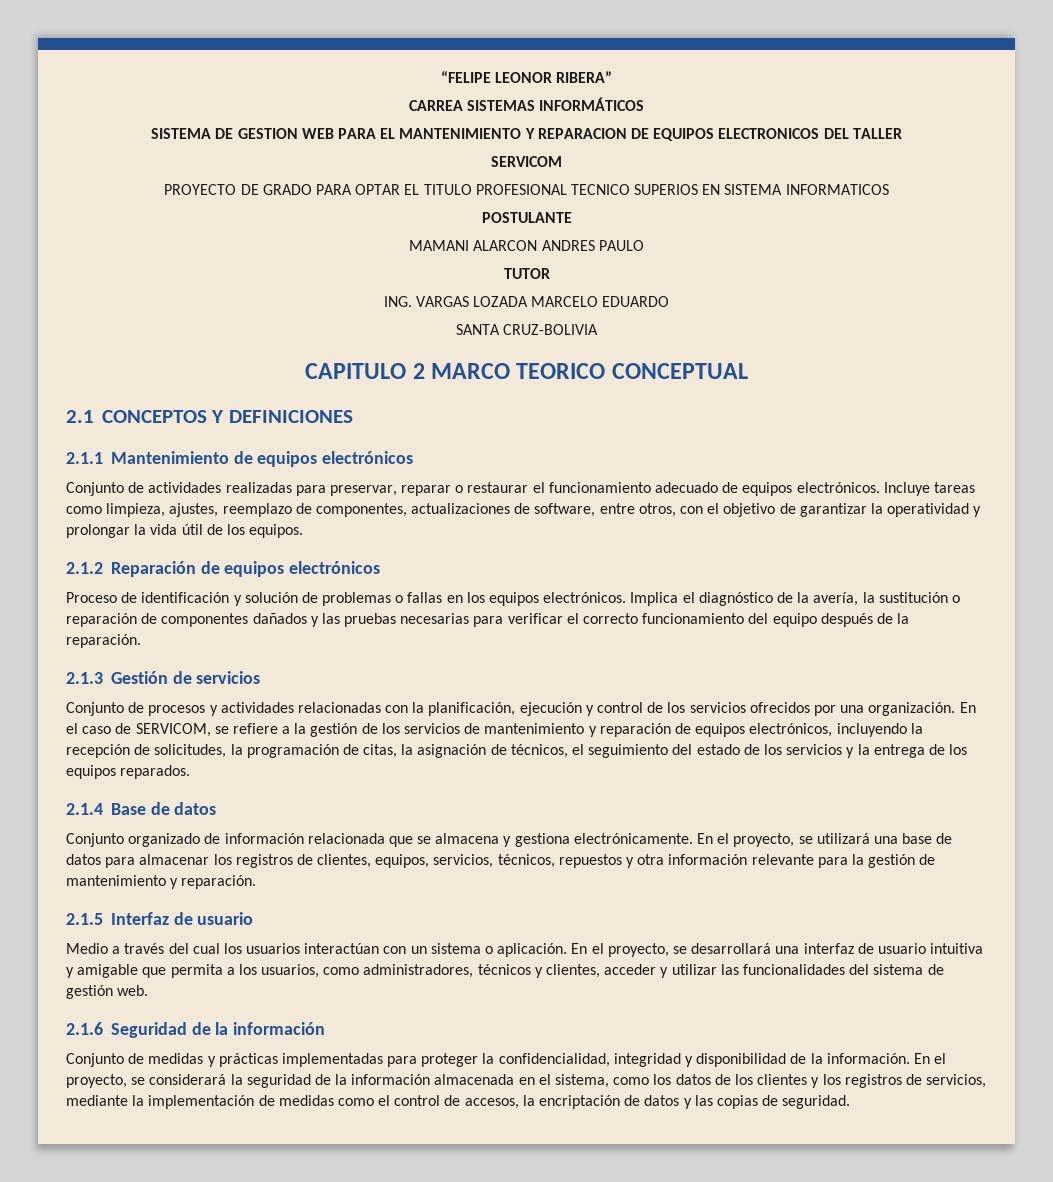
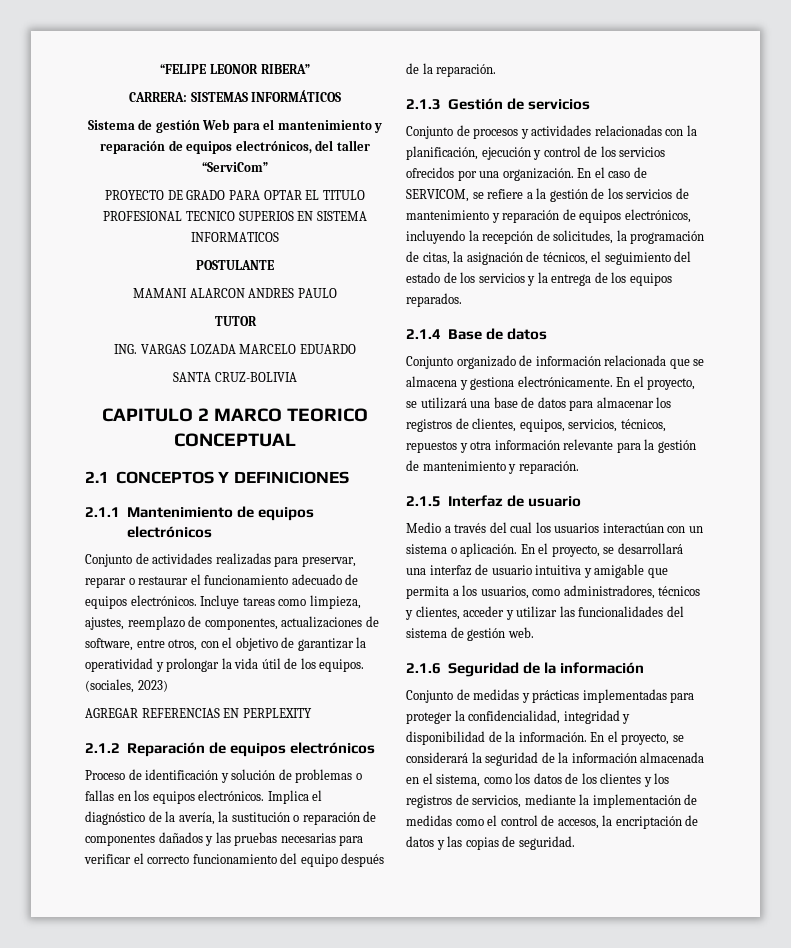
- CARREA SISTEMAS INFORMÁTICOS
+ CARRERA: SISTEMAS INFORMÁTICOS
- SISTEMA DE GESTION WEB PARA EL MANTENIMIENTO Y REPARACION DE EQUIPOS ELECTRONICOS DEL TALLER
- SERVICOM
+ Sistema de gestión Web para el mantenimiento y reparación de equipos electrónicos, del taller “ServiCom”
+ (sociales, 2023)
+ AGREGAR REFERENCIAS EN PERPLEXITY

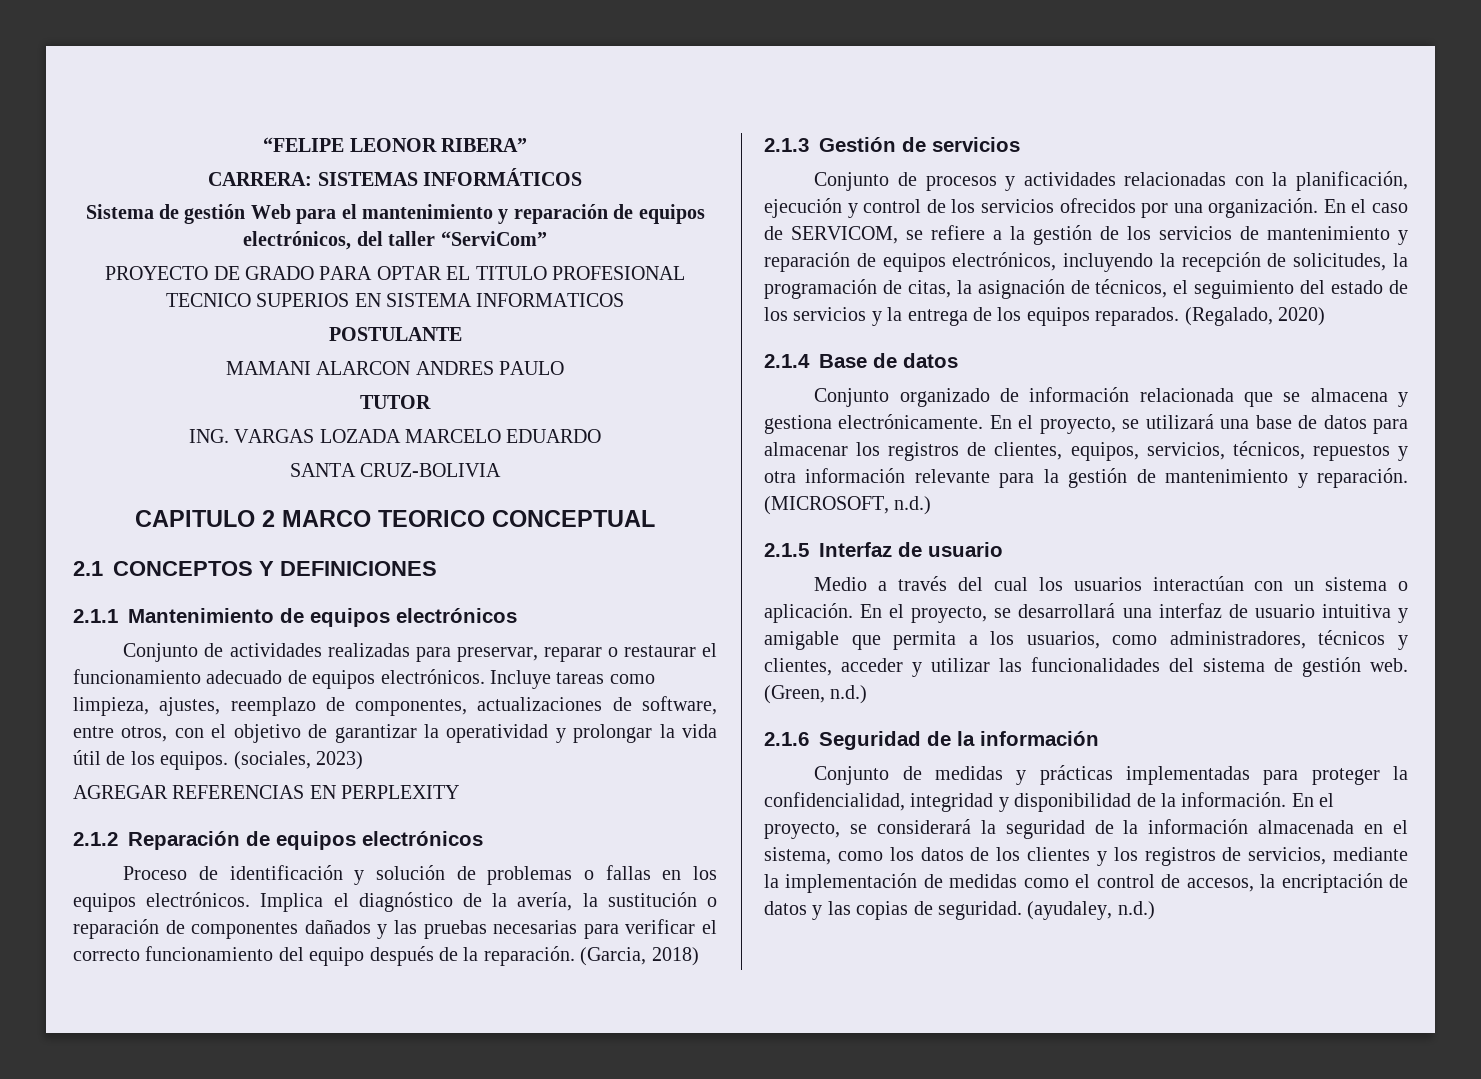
+ (Garcia, 2018)
+ (Regalado, 2020)
+ (MICROSOFT, n.d.)
+ (Green, n.d.)
+ (ayudaley, n.d.)

